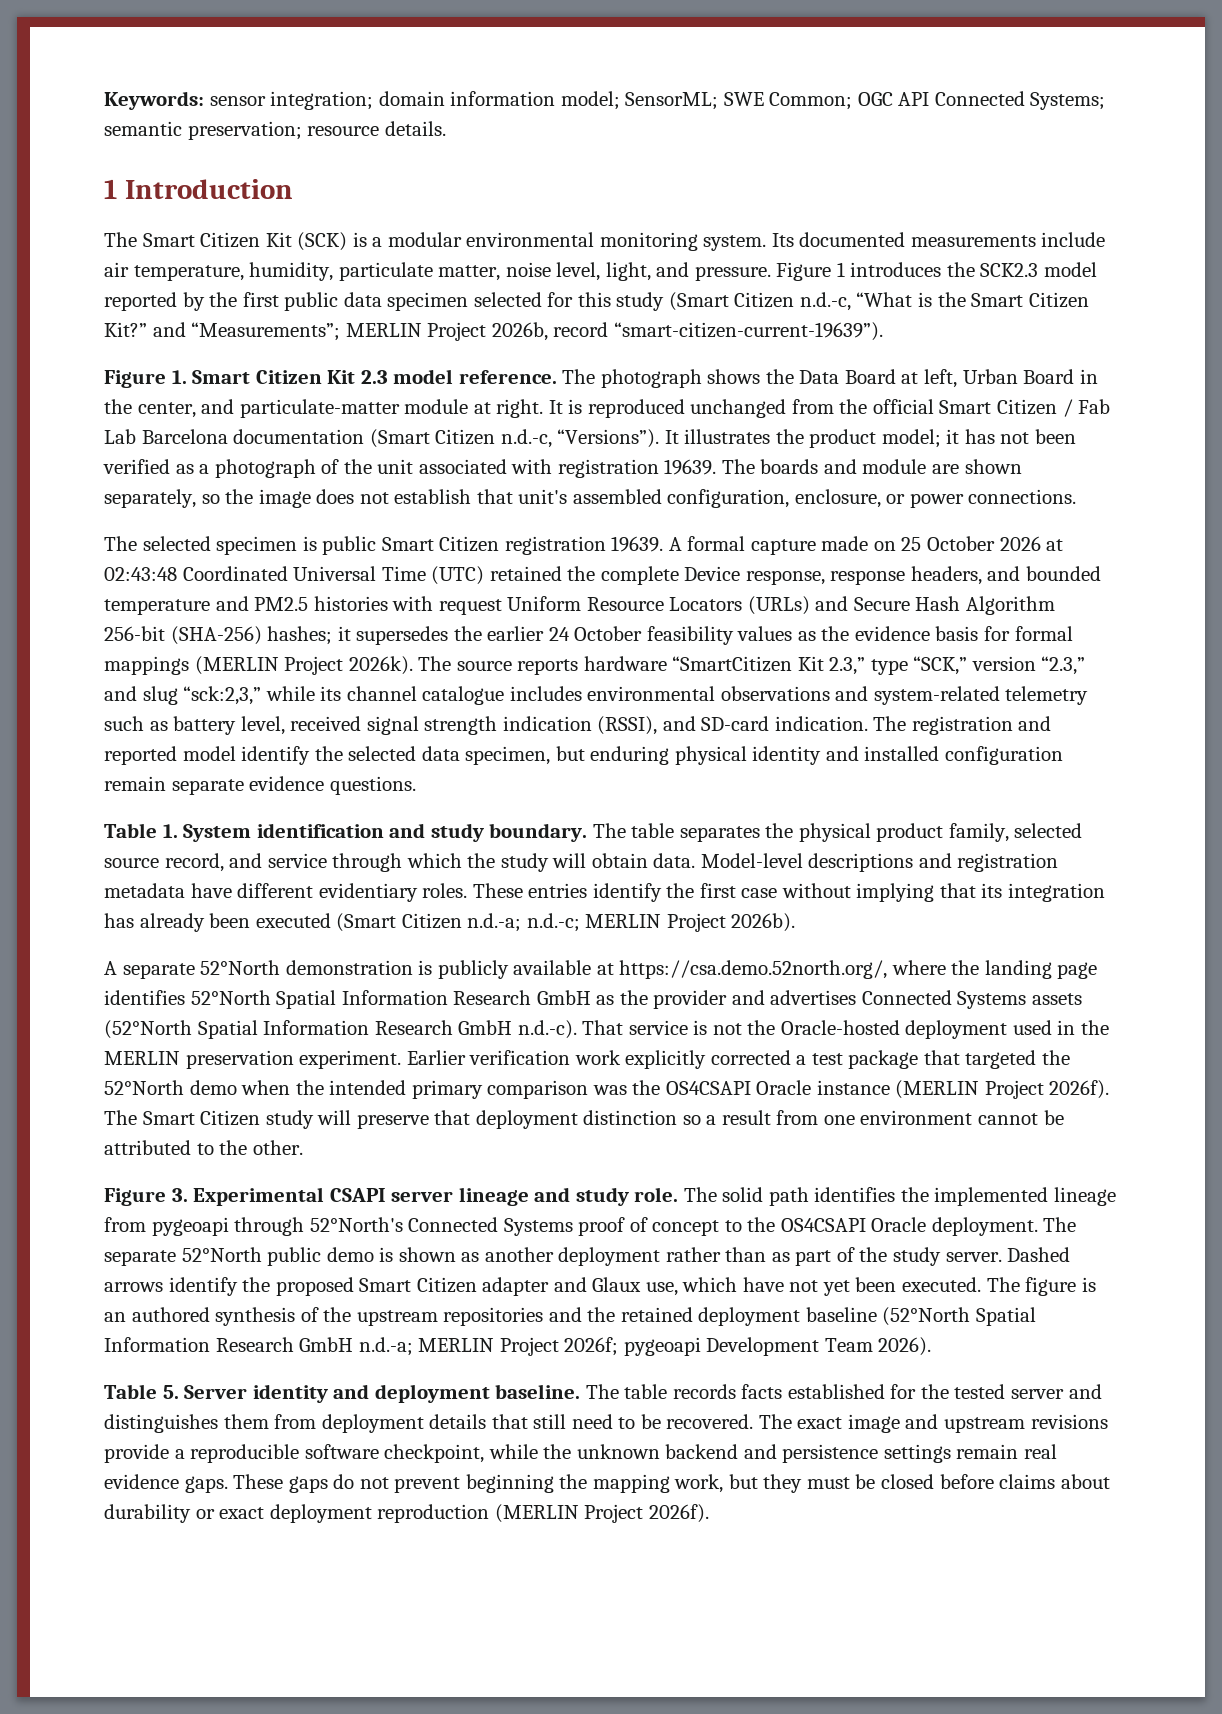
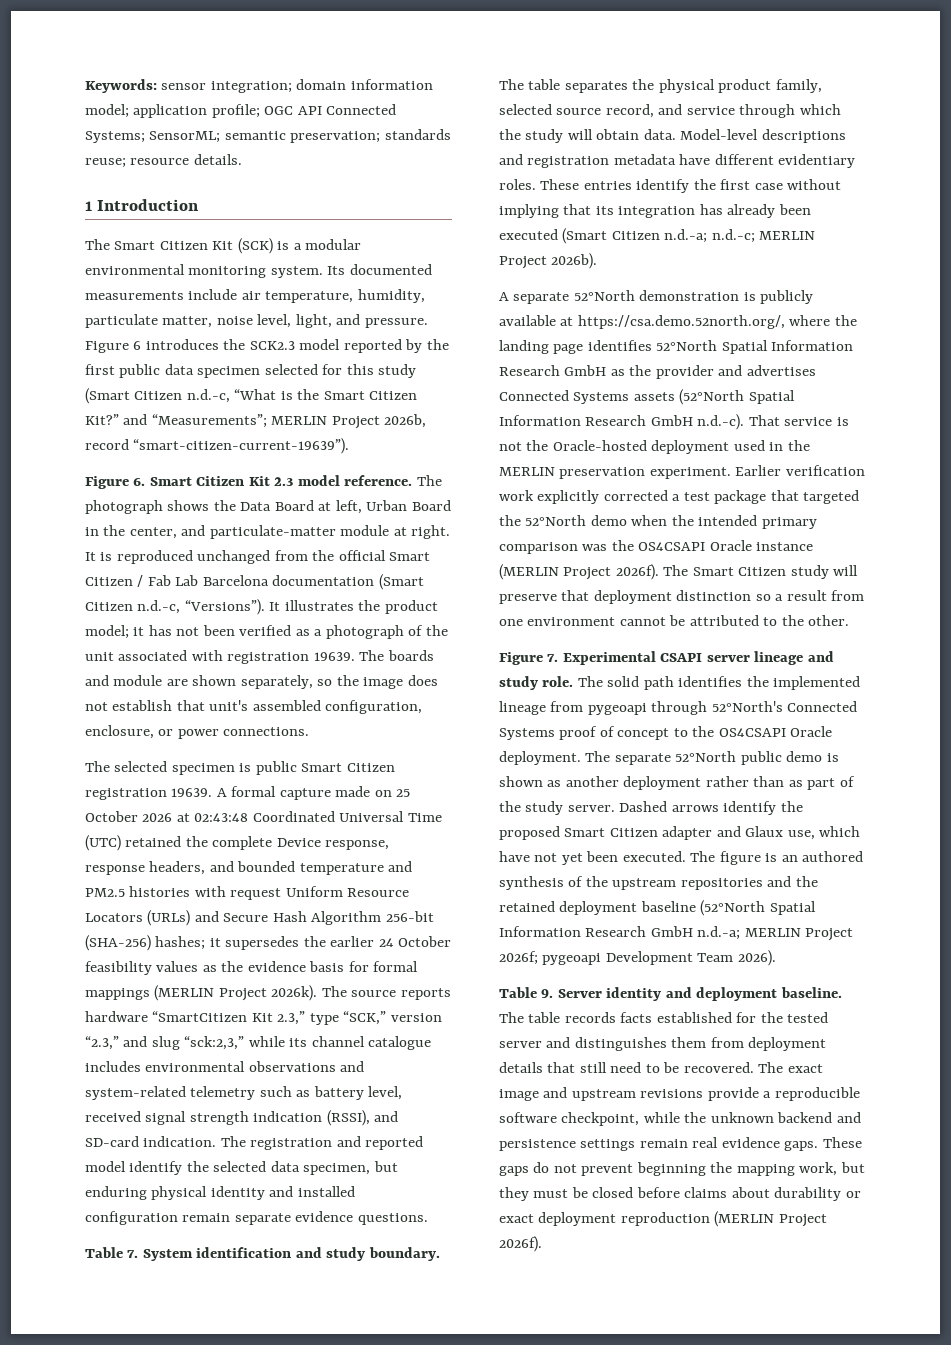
- Keywords: sensor integration; domain information model; SensorML; SWE Common; OGC API Connected Systems; semantic preservation; resource details.
+ Keywords: sensor integration; domain information model; application profile; OGC API Connected Systems; SensorML; semantic preservation; standards reuse; resource details.
- Figure 1 introduces the SCK2.3 model reported by the first public data specimen selected for this study (Smart Citizen n.d.-c, “What is the Smart Citizen Kit?” and “Measurements”; MERLIN Project 2026b, record “smart-citizen-current-19639”).
+ Figure 6 introduces the SCK2.3 model reported by the first public data specimen selected for this study (Smart Citizen n.d.-c, “What is the Smart Citizen Kit?” and “Measurements”; MERLIN Project 2026b, record “smart-citizen-current-19639”).
- Figure 1. Smart Citizen Kit 2.3 model reference.
+ Figure 6. Smart Citizen Kit 2.3 model reference.
- Table 1. System identification and study boundary.
+ Table 7. System identification and study boundary.
- Figure 3. Experimental CSAPI server lineage and study role.
+ Figure 7. Experimental CSAPI server lineage and study role.
- Table 5. Server identity and deployment baseline.
+ Table 9. Server identity and deployment baseline.

